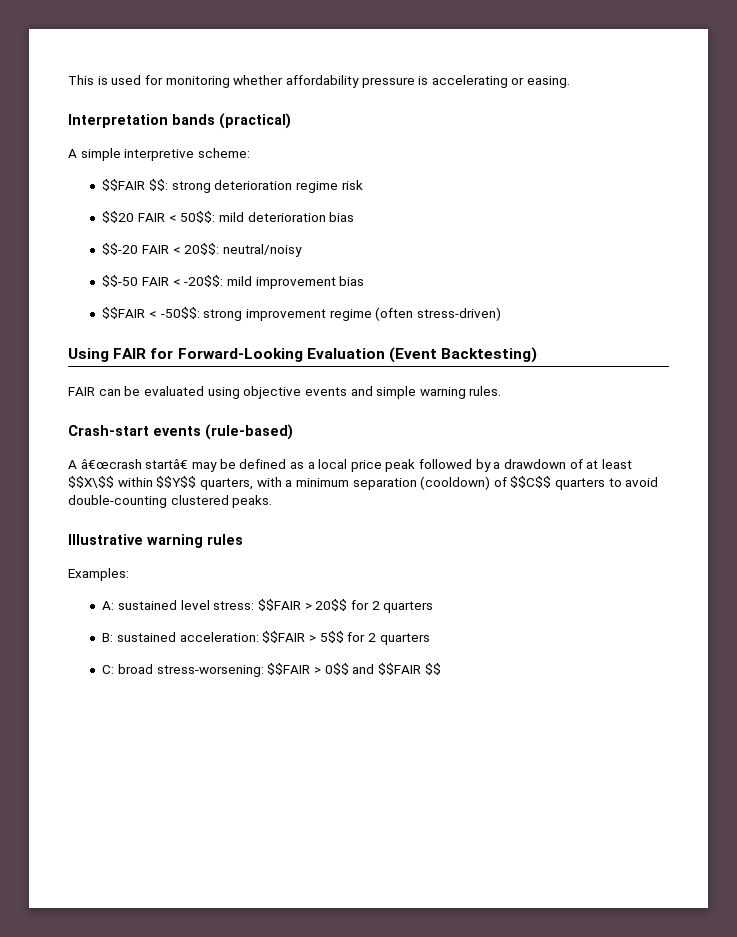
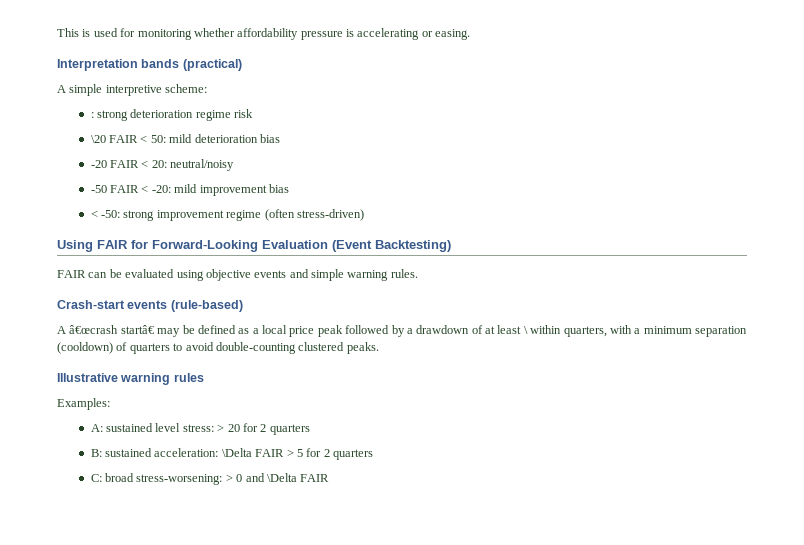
- $$FAIR $$: strong deterioration regime risk
+ : strong deterioration regime risk
- $$20 FAIR < 50$$: mild deterioration bias
+ \20 FAIR < 50: mild deterioration bias
- $$-20 FAIR < 20$$: neutral/noisy
+ -20 FAIR < 20: neutral/noisy
- $$-50 FAIR < -20$$: mild improvement bias
+ -50 FAIR < -20: mild improvement bias
- $$FAIR < -50$$: strong improvement regime (often stress-driven)
+ < -50: strong improvement regime (often stress-driven)
- A â€œcrash startâ€ may be defined as a local price peak followed by a drawdown of at least $$X\$$ within $$Y$$ quarters, with a minimum separation (cooldown) of $$C$$ quarters to avoid double-counting clustered peaks.
+ A â€œcrash startâ€ may be defined as a local price peak followed by a drawdown of at least \ within quarters, with a minimum separation (cooldown) of quarters to avoid double-counting clustered peaks.
- A: sustained level stress: $$FAIR > 20$$ for 2 quarters
+ A: sustained level stress: > 20 for 2 quarters
- B: sustained acceleration: $$FAIR > 5$$ for 2 quarters
+ B: sustained acceleration: \Delta FAIR > 5 for 2 quarters
- C: broad stress-worsening: $$FAIR > 0$$ and $$FAIR $$
+ C: broad stress-worsening: > 0 and \Delta FAIR

